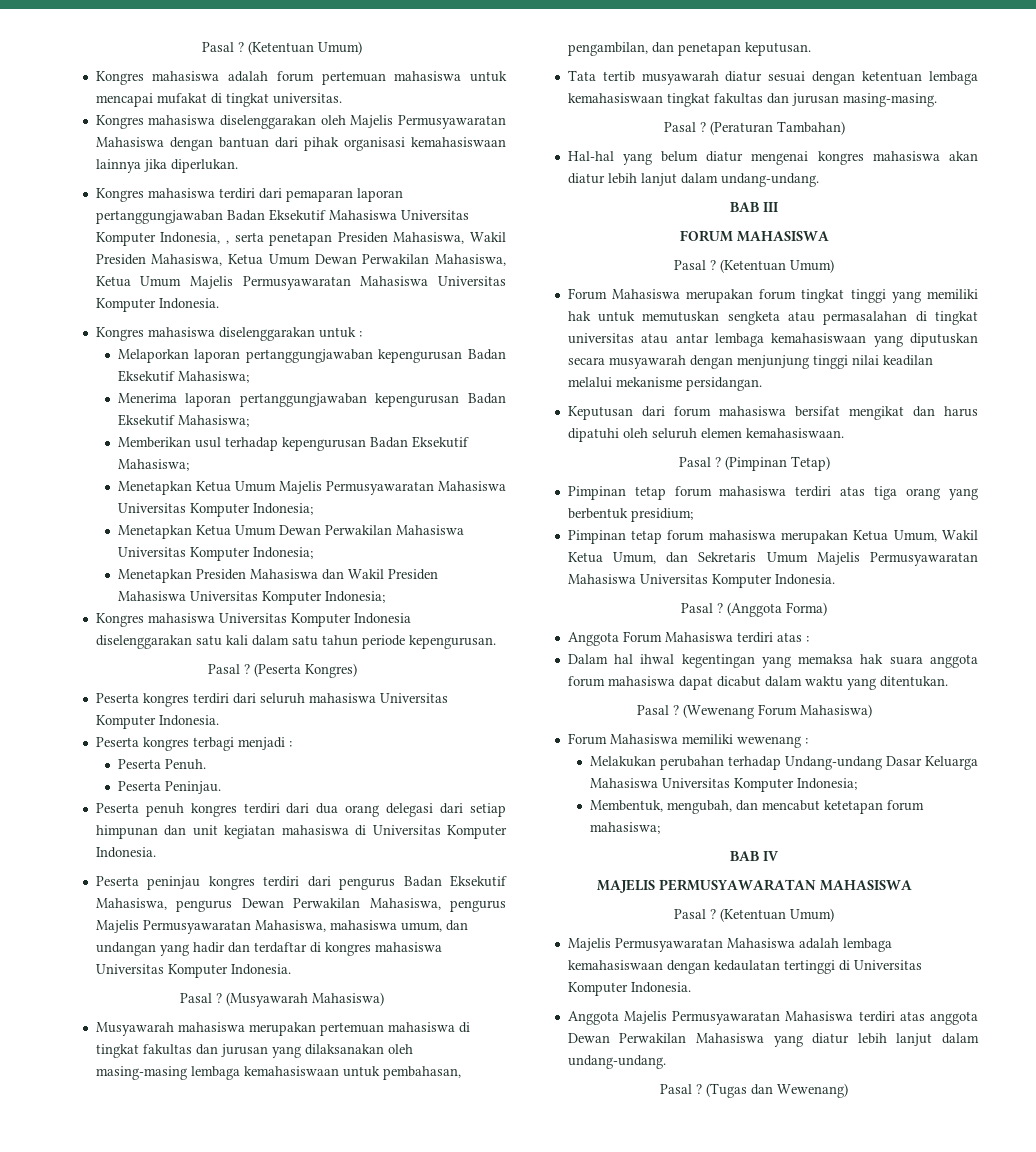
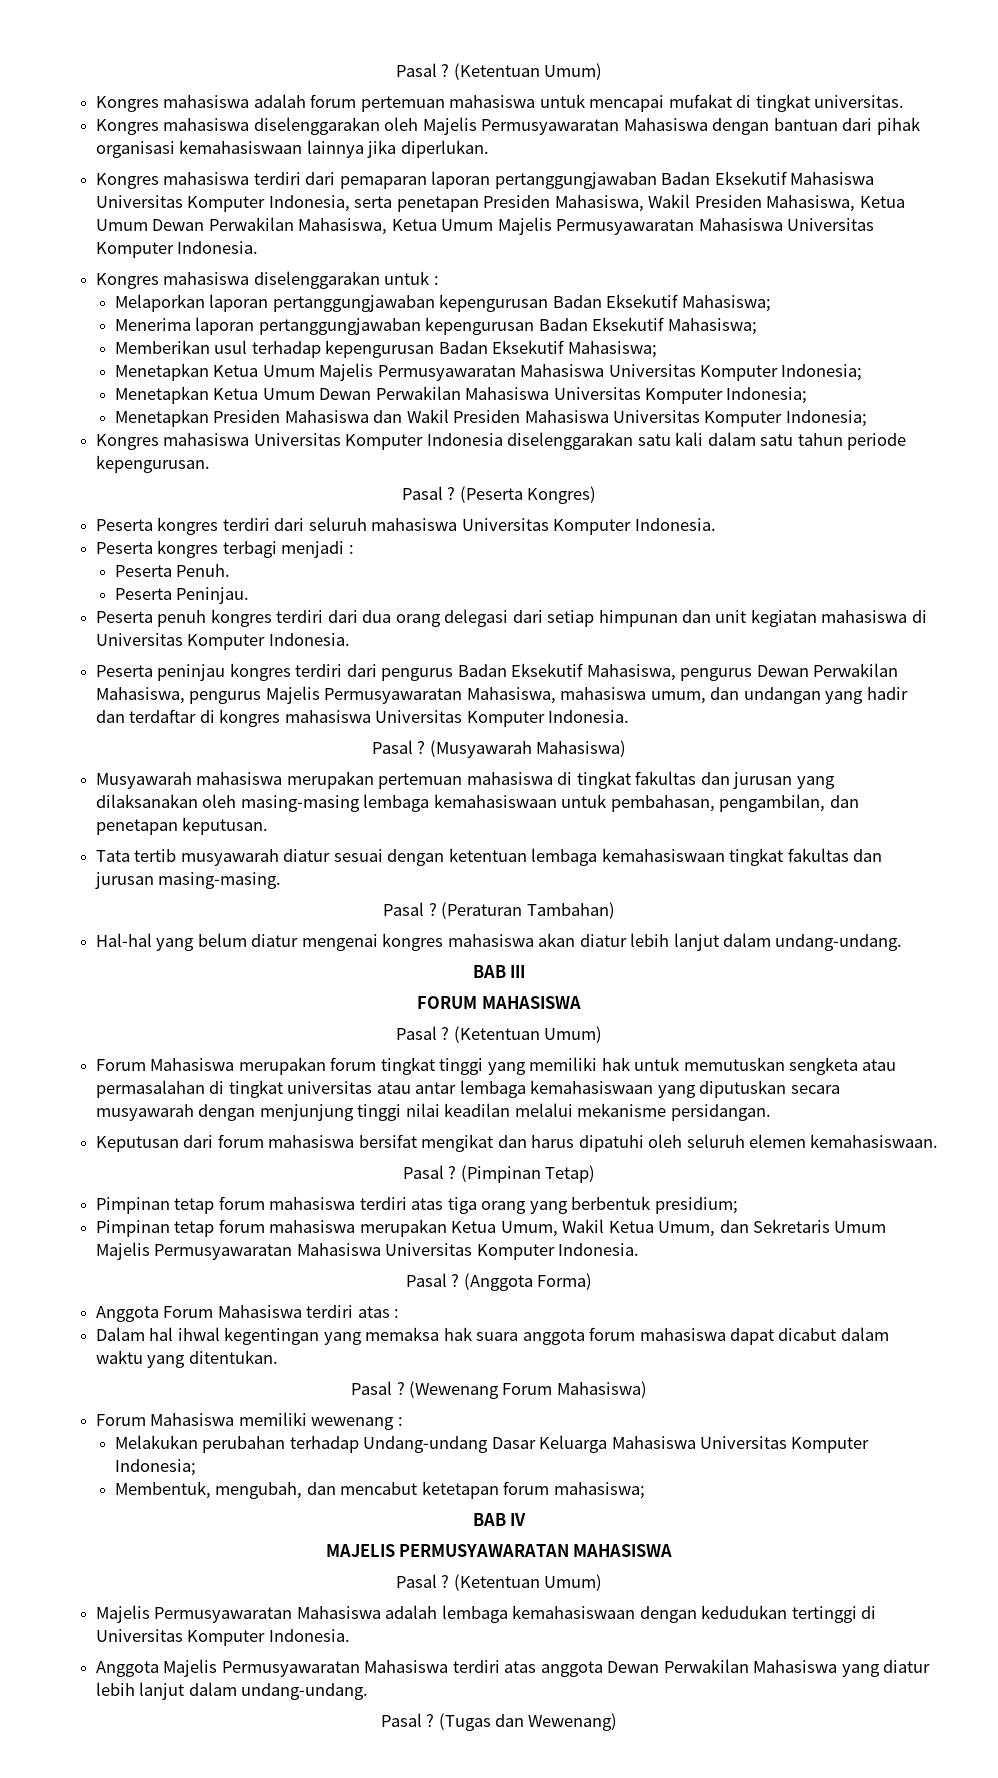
- Kongres mahasiswa terdiri dari pemaparan laporan pertanggungjawaban Badan Eksekutif Mahasiswa Universitas Komputer Indonesia, , serta penetapan Presiden Mahasiswa, Wakil Presiden Mahasiswa, Ketua Umum Dewan Perwakilan Mahasiswa, Ketua Umum Majelis Permusyawaratan Mahasiswa Universitas Komputer Indonesia.
+ Kongres mahasiswa terdiri dari pemaparan laporan pertanggungjawaban Badan Eksekutif Mahasiswa Universitas Komputer Indonesia, serta penetapan Presiden Mahasiswa, Wakil Presiden Mahasiswa, Ketua Umum Dewan Perwakilan Mahasiswa, Ketua Umum Majelis Permusyawaratan Mahasiswa Universitas Komputer Indonesia.
- Majelis Permusyawaratan Mahasiswa adalah lembaga kemahasiswaan dengan kedaulatan tertinggi di Universitas Komputer Indonesia.
+ Majelis Permusyawaratan Mahasiswa adalah lembaga kemahasiswaan dengan kedudukan tertinggi di Universitas Komputer Indonesia.

